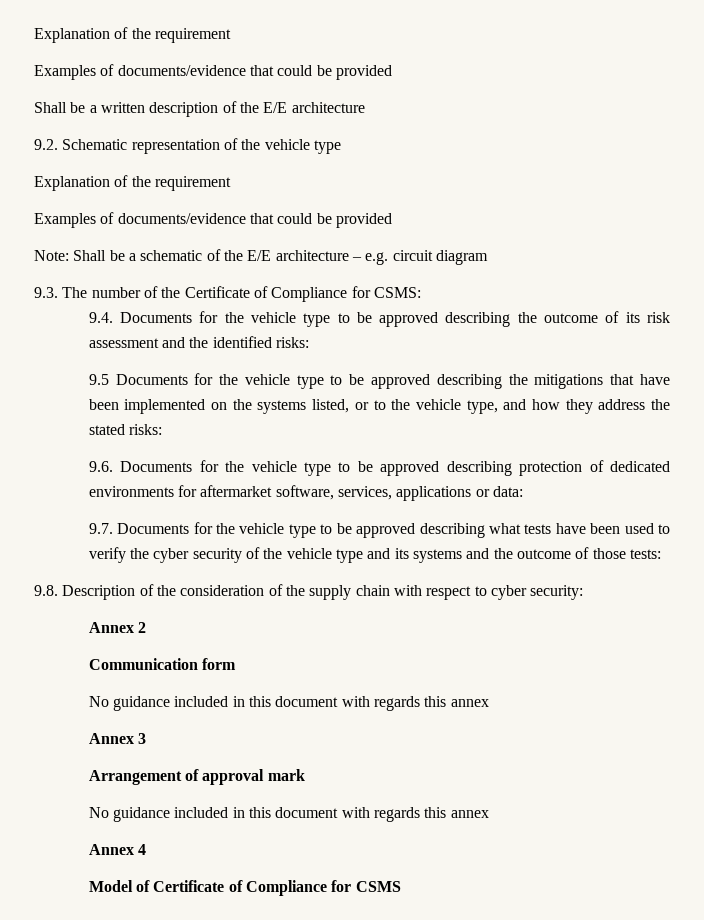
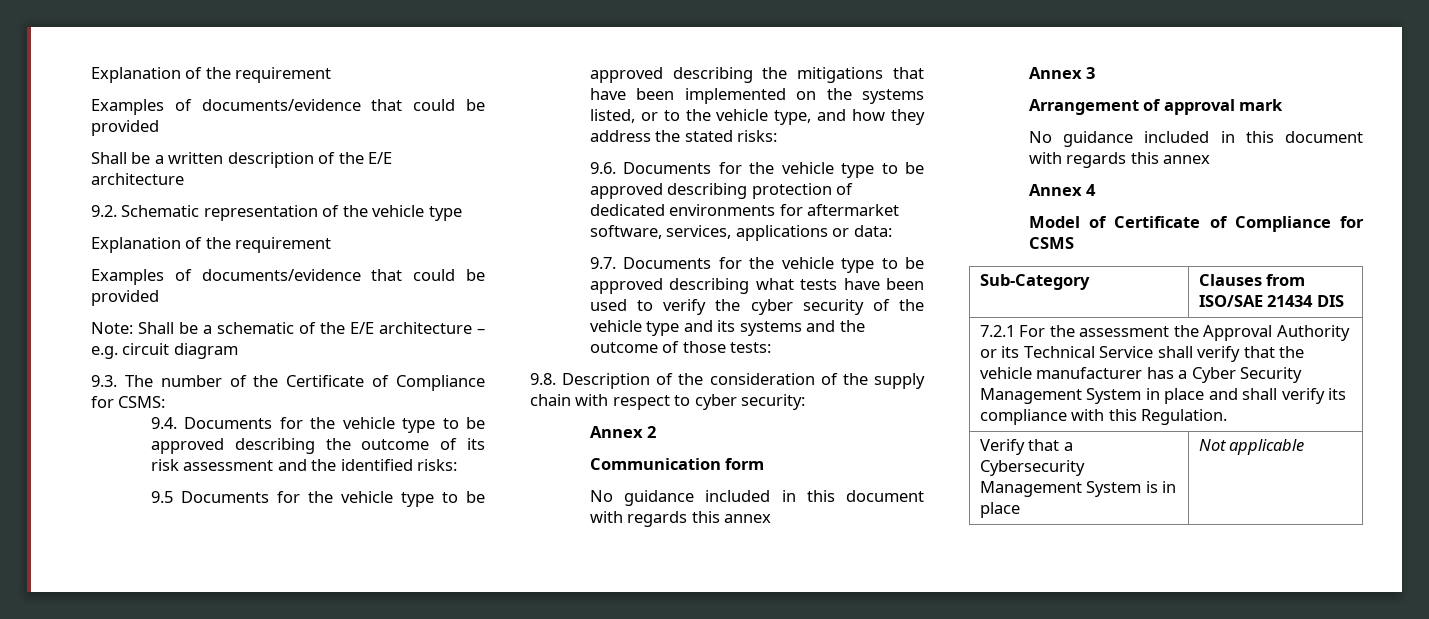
+ Sub-Category | Clauses from ISO/SAE 21434 DIS
+ 7.2.1 For the assessment the Approval Authority or its Technical Service shall verify that the vehicle manufacturer has a Cyber Security Management System in place and shall verify its compliance with this Regulation.
+ Verify that a Cybersecurity Management System is in place | Not applicable

